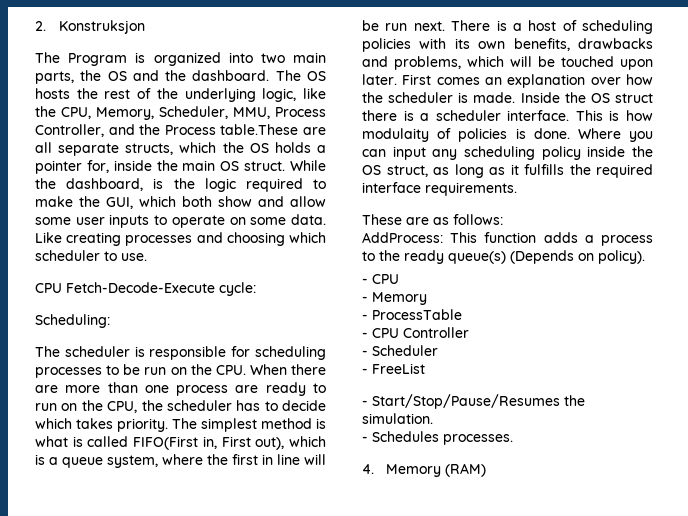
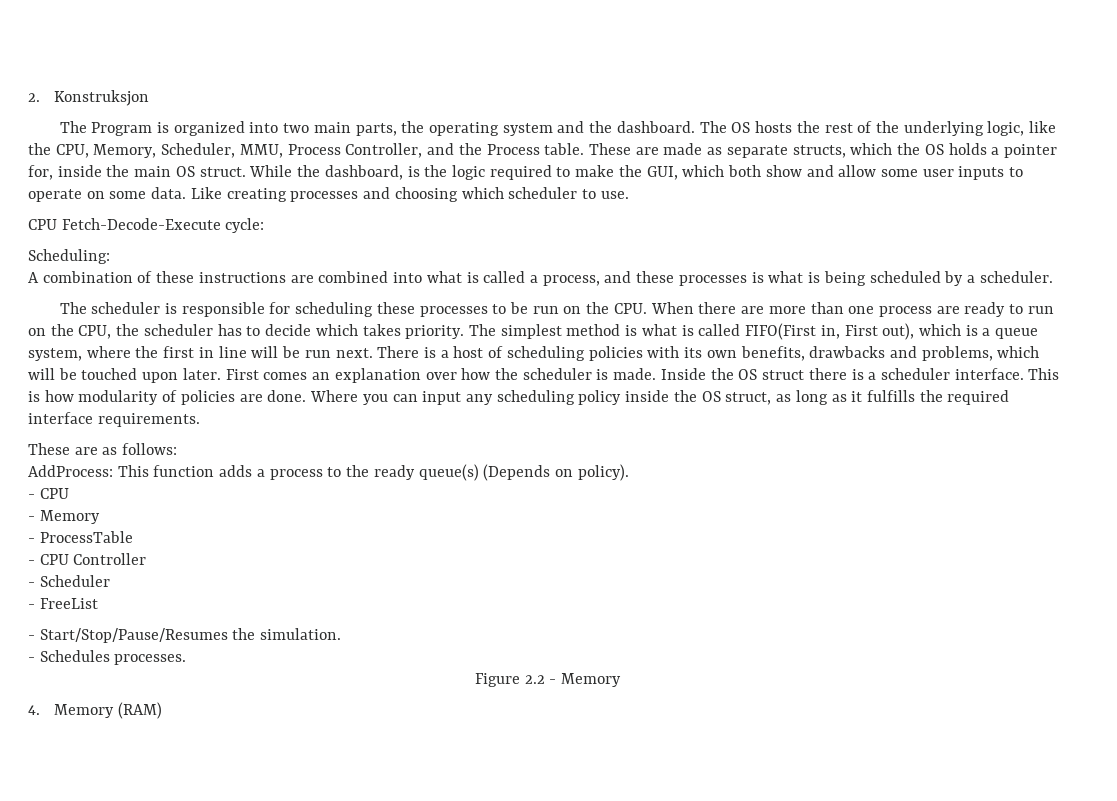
- The Program is organized into two main parts, the OS and the dashboard.
+ The Program is organized into two main parts, the operating system and the dashboard.
- The OS hosts the rest of the underlying logic, like the CPU, Memory, Scheduler, MMU, Process Controller, and the Process table.These are all separate structs, which the OS holds a pointer for, inside the main OS struct.
+ The OS hosts the rest of the underlying logic, like the CPU, Memory, Scheduler, MMU, Process Controller, and the Process table. These are made as separate structs, which the OS holds a pointer for, inside the main OS struct.
+ A combination of these instructions are combined into what is called a process, and these processes is what is being scheduled by a scheduler.
- The scheduler is responsible for scheduling processes to be run on the CPU. When there are more than one process are ready to run on the CPU, the scheduler has to decide which takes priority.
+ The scheduler is responsible for scheduling these processes to be run on the CPU. When there are more than one process are ready to run on the CPU, the scheduler has to decide which takes priority.
- This is how modulaity of policies is done.
+ This is how modularity of policies are done.
+ Figure 2.2 - Memory

